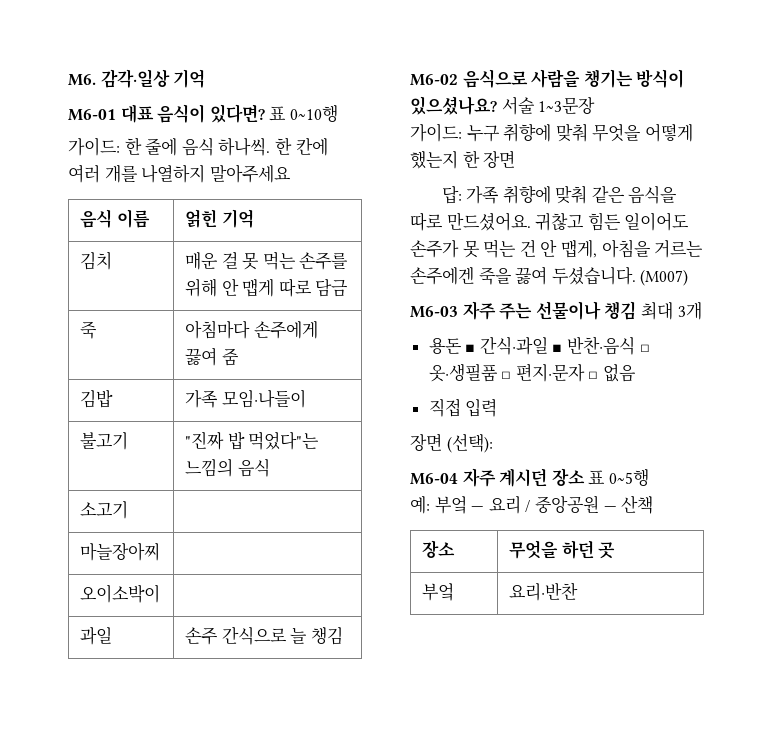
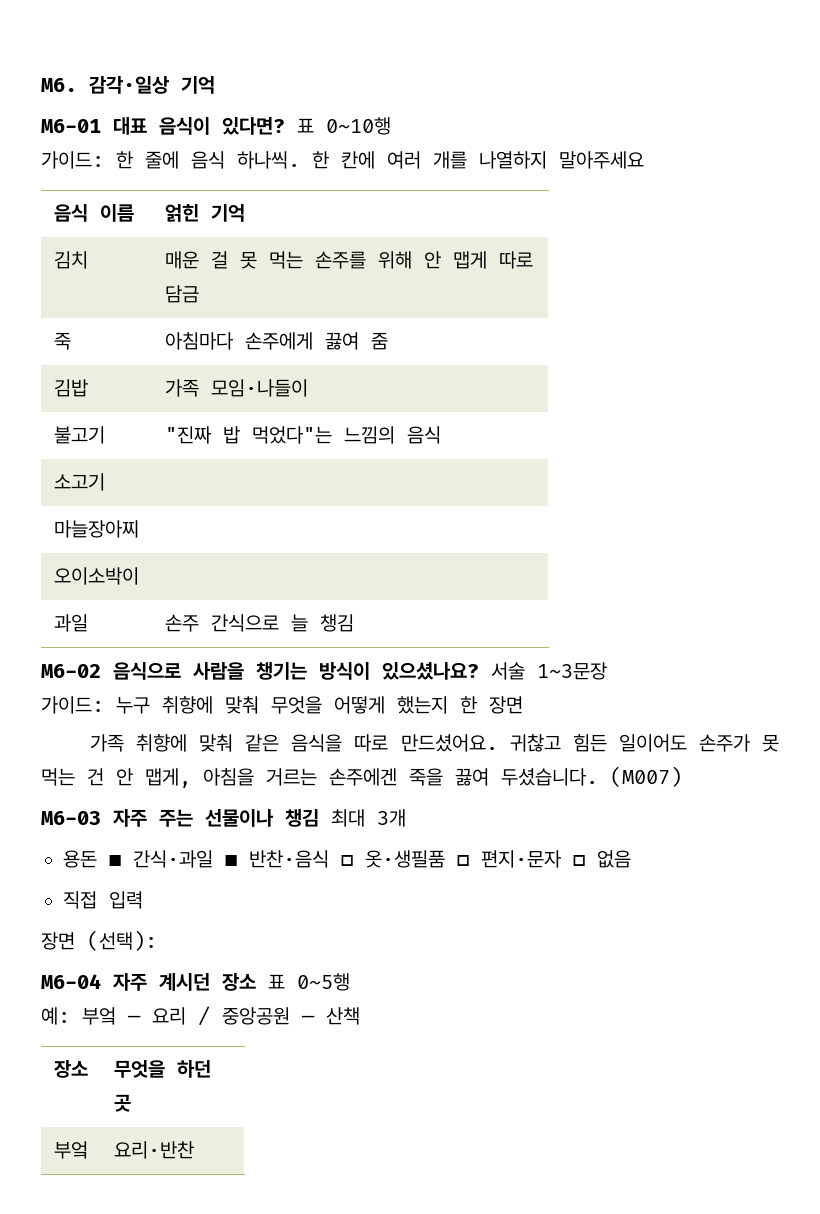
- 답: 가족 취향에 맞춰 같은 음식을 따로 만드셨어요.
+ 가족 취향에 맞춰 같은 음식을 따로 만드셨어요.

